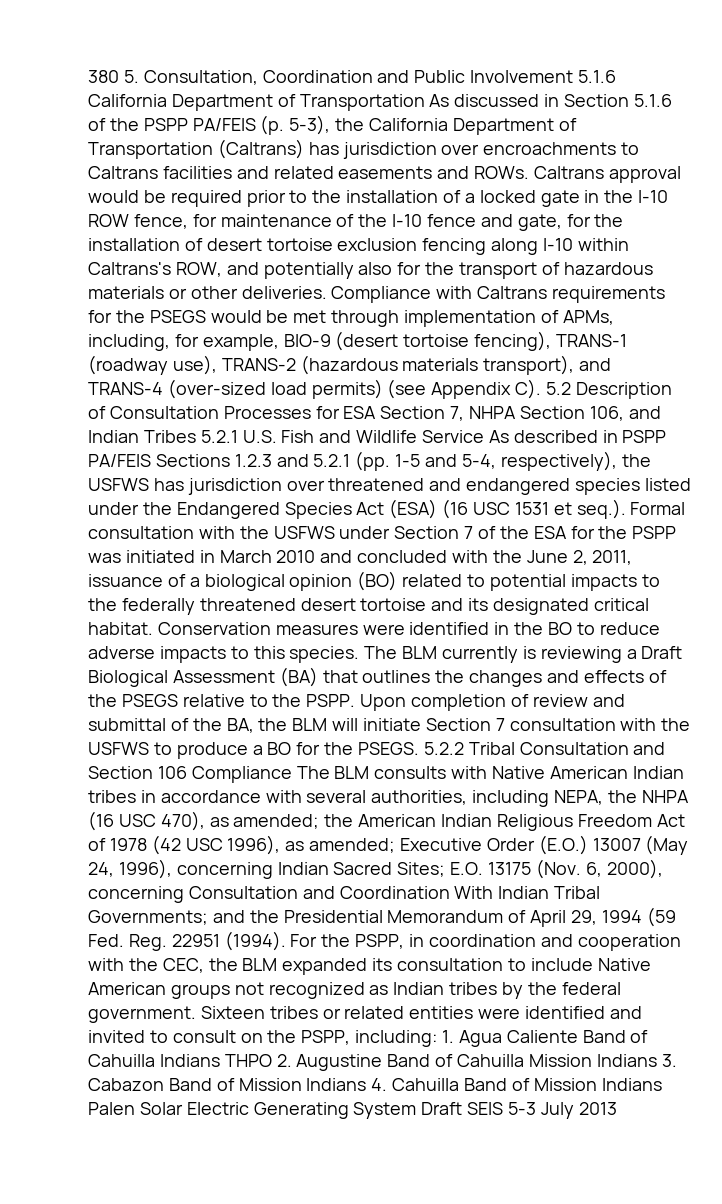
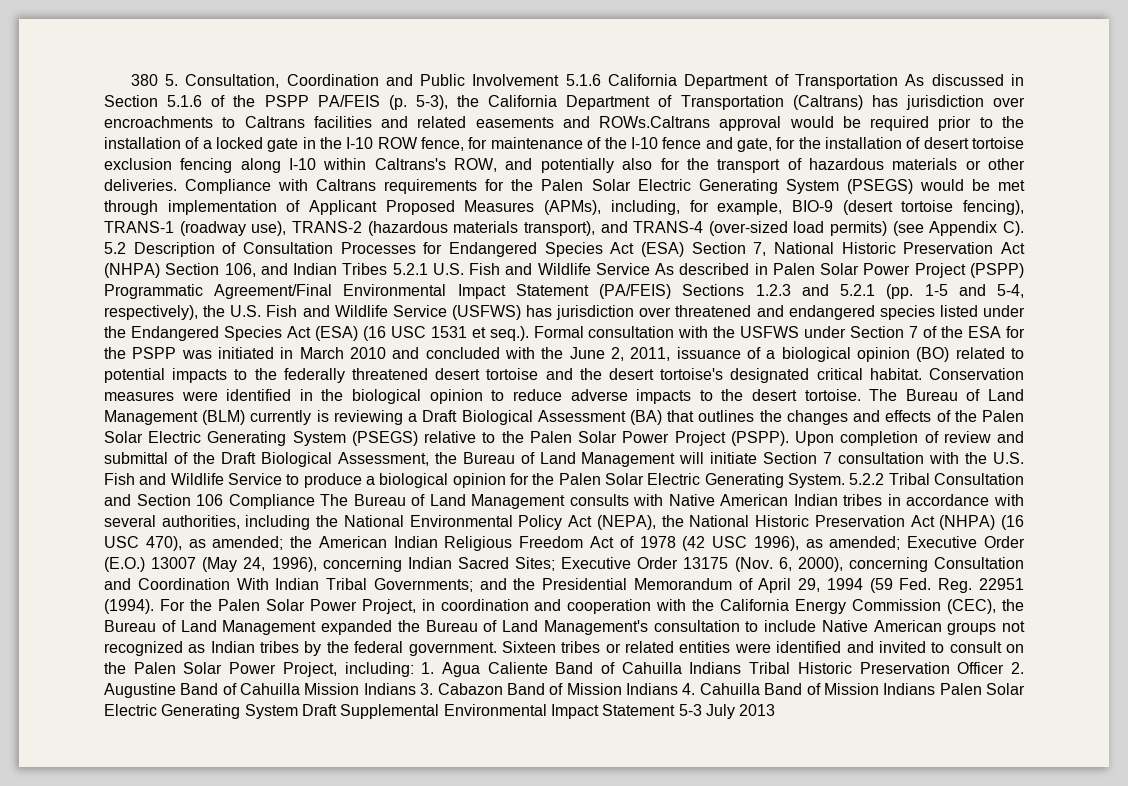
- 380 5. Consultation, Coordination and Public Involvement 5.1.6 California Department of Transportation As discussed in Section 5.1.6 of the PSPP PA/FEIS (p. 5-3), the California Department of Transportation (Caltrans) has jurisdiction over encroachments to Caltrans facilities and related easements and ROWs. Caltrans approval would be required prior to the installation of a locked gate in the I-10 ROW fence, for maintenance of the I-10 fence and gate, for the installation of desert tortoise exclusion fencing along I-10 within Caltrans's ROW, and potentially also for the transport of hazardous materials or other deliveries.
+ 380 5. Consultation, Coordination and Public Involvement 5.1.6 California Department of Transportation As discussed in Section 5.1.6 of the PSPP PA/FEIS (p. 5-3), the California Department of Transportation (Caltrans) has jurisdiction over encroachments to Caltrans facilities and related easements and ROWs.Caltrans approval would be required prior to the installation of a locked gate in the I-10 ROW fence, for maintenance of the I-10 fence and gate, for the installation of desert tortoise exclusion fencing along I-10 within Caltrans's ROW, and potentially also for the transport of hazardous materials or other deliveries.
- Compliance with Caltrans requirements for the PSEGS would be met through implementation of APMs, including, for example, BIO-9 (desert tortoise fencing), TRANS-1 (roadway use), TRANS-2 (hazardous materials transport), and TRANS-4 (over-sized load permits) (see Appendix C). 5.2 Description of Consultation Processes for ESA Section 7, NHPA Section 106, and Indian Tribes 5.2.1 U.S. Fish and Wildlife Service As described in PSPP PA/FEIS Sections 1.2.3 and 5.2.1 (pp. 1-5 and 5-4, respectively), the USFWS has jurisdiction over threatened and endangered species listed under the Endangered Species Act (ESA) (16 USC 1531 et seq.). Formal consultation with the USFWS under Section 7 of the ESA for the PSPP was initiated in March 2010 and concluded with the June 2, 2011, issuance of a biological opinion (BO) related to potential impacts to the federally threatened desert tortoise and its designated critical habitat.
+ Compliance with Caltrans requirements for the Palen Solar Electric Generating System (PSEGS) would be met through implementation of Applicant Proposed Measures (APMs), including, for example, BIO-9 (desert tortoise fencing), TRANS-1 (roadway use), TRANS-2 (hazardous materials transport), and TRANS-4 (over-sized load permits) (see Appendix C). 5.2 Description of Consultation Processes for Endangered Species Act (ESA) Section 7, National Historic Preservation Act (NHPA) Section 106, and Indian Tribes 5.2.1 U.S. Fish and Wildlife Service As described in Palen Solar Power Project (PSPP) Programmatic Agreement/Final Environmental Impact Statement (PA/FEIS) Sections 1.2.3 and 5.2.1 (pp. 1-5 and 5-4, respectively), the U.S. Fish and Wildlife Service (USFWS) has jurisdiction over threatened and endangered species listed under the Endangered Species Act (ESA) (16 USC 1531 et seq.). Formal consultation with the USFWS under Section 7 of the ESA for the PSPP was initiated in March 2010 and concluded with the June 2, 2011, issuance of a biological opinion (BO) related to potential impacts to the federally threatened desert tortoise and the desert tortoise's designated critical habitat.
- Conservation measures were identified in the BO to reduce adverse impacts to this species. The BLM currently is reviewing a Draft Biological Assessment (BA) that outlines the changes and effects of the PSEGS relative to the PSPP.
+ Conservation measures were identified in the biological opinion to reduce adverse impacts to the desert tortoise. The Bureau of Land Management (BLM) currently is reviewing a Draft Biological Assessment (BA) that outlines the changes and effects of the Palen Solar Electric Generating System (PSEGS) relative to the Palen Solar Power Project (PSPP).
- Upon completion of review and submittal of the BA, the BLM will initiate Section 7 consultation with the USFWS to produce a BO for the PSEGS.
+ Upon completion of review and submittal of the Draft Biological Assessment, the Bureau of Land Management will initiate Section 7 consultation with the U.S. Fish and Wildlife Service to produce a biological opinion for the Palen Solar Electric Generating System.
- 5.2.2 Tribal Consultation and Section 106 Compliance The BLM consults with Native American Indian tribes in accordance with several authorities, including NEPA, the NHPA (16 USC 470), as amended;
+ 5.2.2 Tribal Consultation and Section 106 Compliance The Bureau of Land Management consults with Native American Indian tribes in accordance with several authorities, including the National Environmental Policy Act (NEPA), the National Historic Preservation Act (NHPA) (16 USC 470), as amended;
- E.O. 13175 (Nov. 6, 2000), concerning Consultation and Coordination With Indian Tribal Governments;
+ Executive Order 13175 (Nov. 6, 2000), concerning Consultation and Coordination With Indian Tribal Governments;
- For the PSPP, in coordination and cooperation with the CEC, the BLM expanded its consultation to include Native American groups not recognized as Indian tribes by the federal government.
+ For the Palen Solar Power Project, in coordination and cooperation with the California Energy Commission (CEC), the Bureau of Land Management expanded the Bureau of Land Management's consultation to include Native American groups not recognized as Indian tribes by the federal government.
- Sixteen tribes or related entities were identified and invited to consult on the PSPP, including: 1. Agua Caliente Band of Cahuilla Indians THPO 2. Augustine Band of Cahuilla Mission Indians 3. Cabazon Band of Mission Indians 4. Cahuilla Band of Mission Indians Palen Solar Electric Generating System Draft SEIS 5-3 July 2013
+ Sixteen tribes or related entities were identified and invited to consult on the Palen Solar Power Project, including: 1. Agua Caliente Band of Cahuilla Indians Tribal Historic Preservation Officer 2. Augustine Band of Cahuilla Mission Indians 3. Cabazon Band of Mission Indians 4. Cahuilla Band of Mission Indians Palen Solar Electric Generating System Draft Supplemental Environmental Impact Statement 5-3 July 2013

